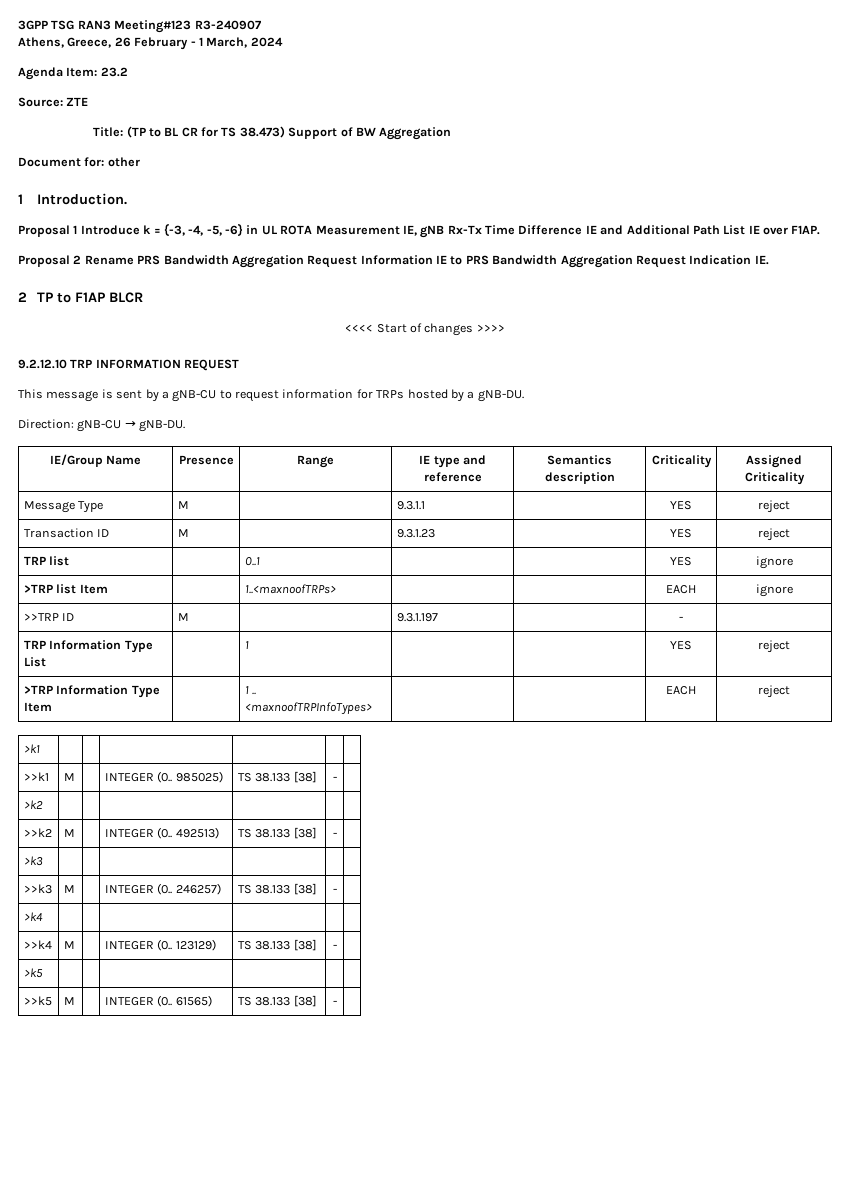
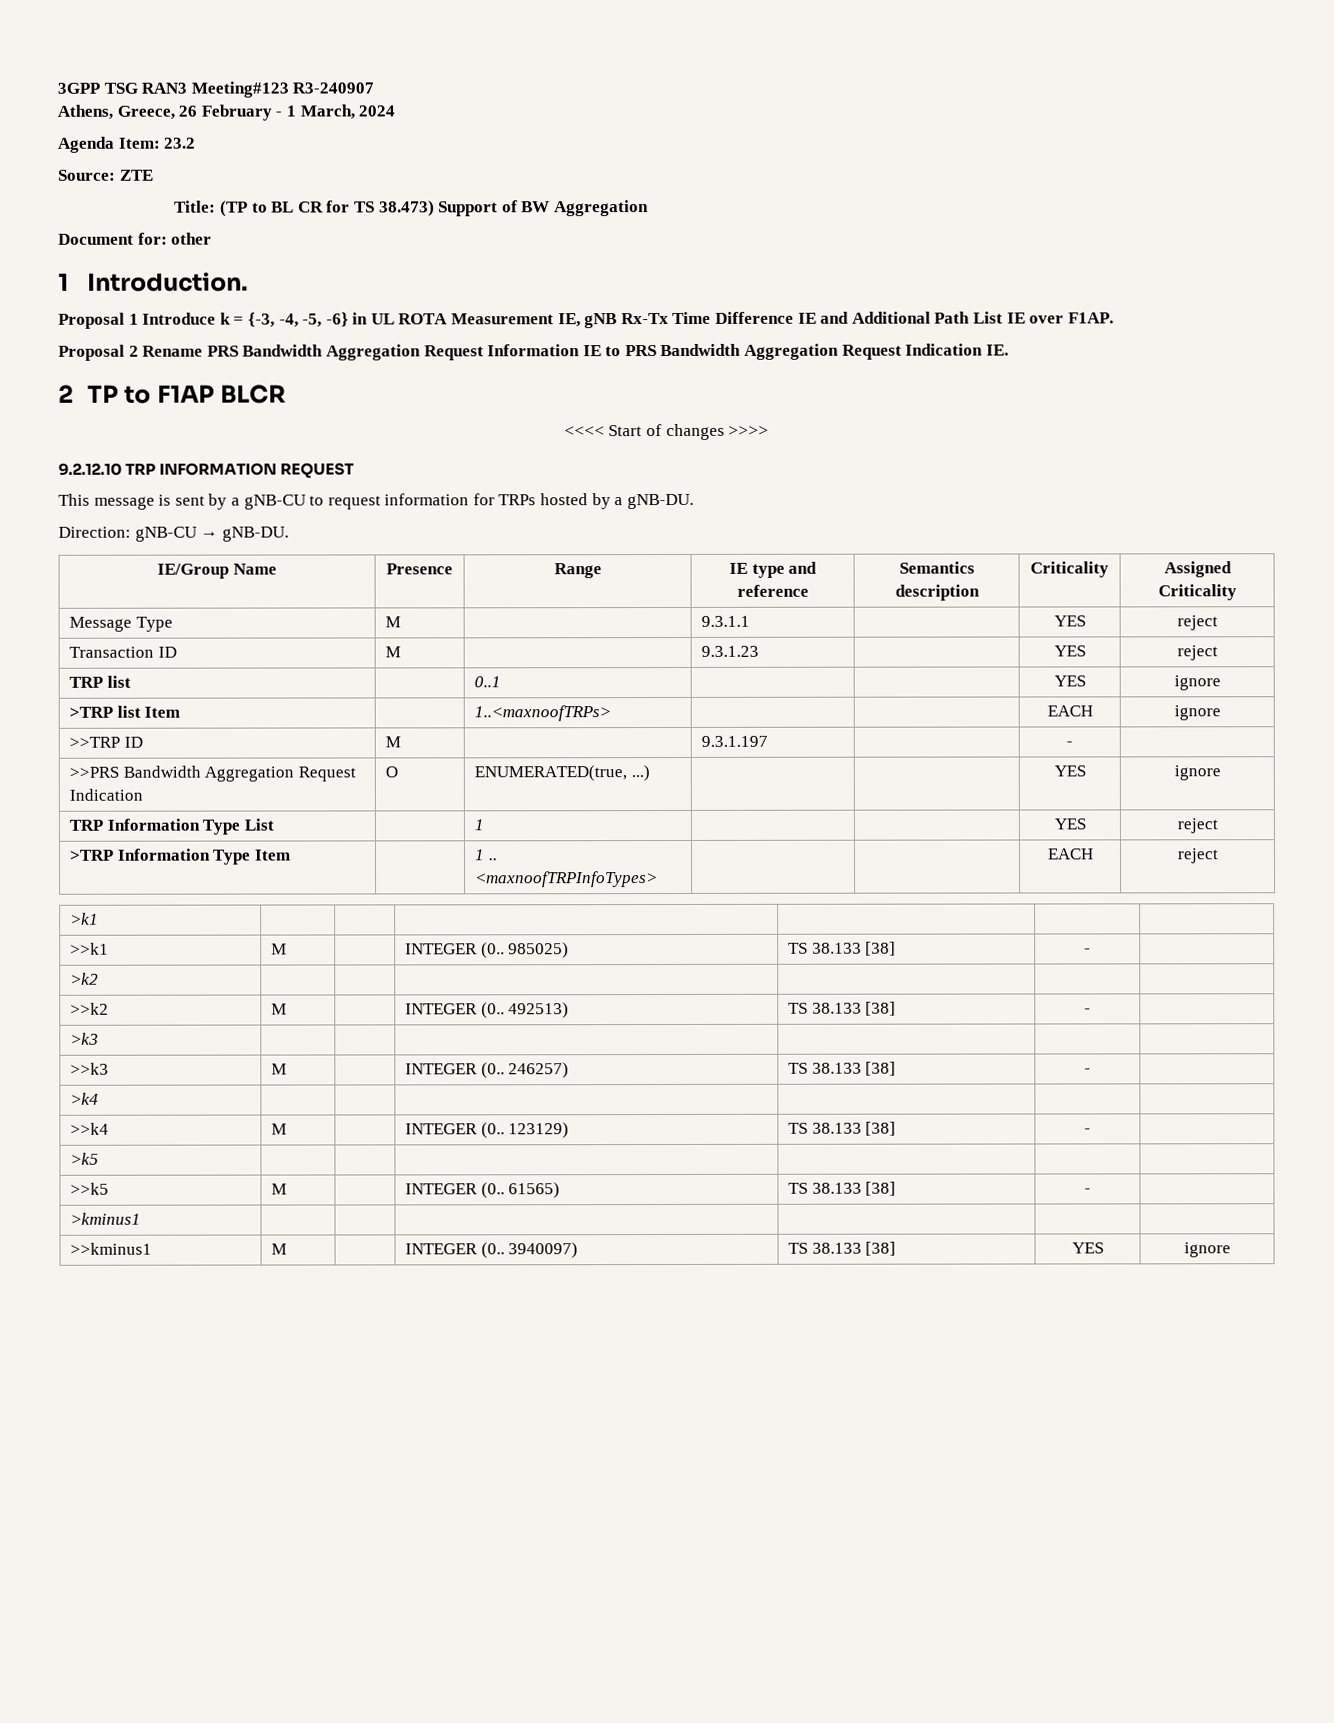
+ >>PRS Bandwidth Aggregation Request Indication | O | ENUMERATED(true, ...) | | | YES | ignore
+ >kminus1 | | | | | |
+ >>kminus1 | M | | INTEGER (0.. 3940097) | TS 38.133 [38] | YES | ignore

